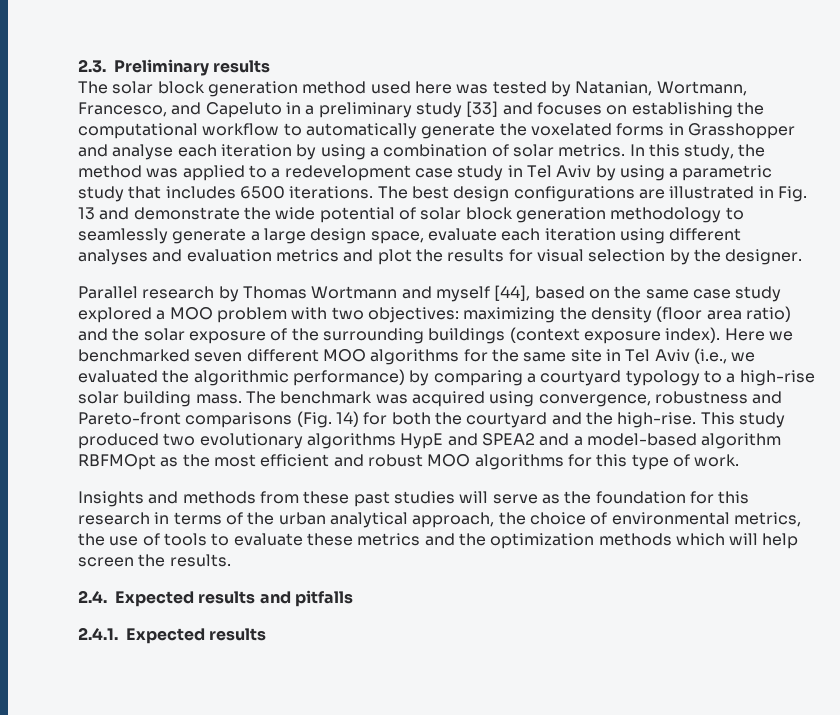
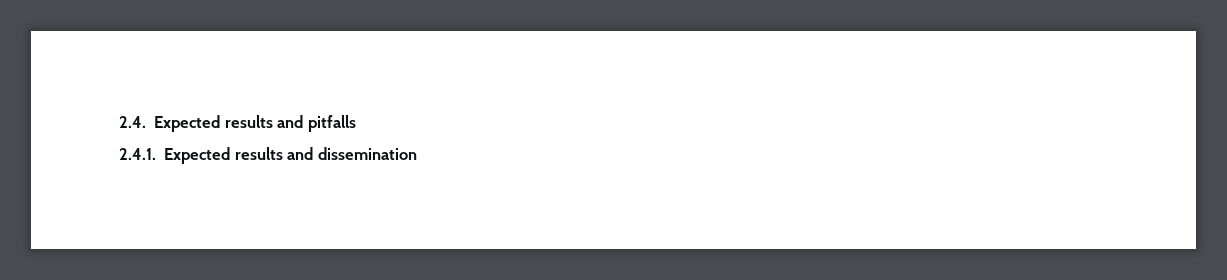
- 2.3. Preliminary results
- The solar block generation method used here was tested by Natanian, Wortmann, Francesco, and Capeluto in a preliminary study [33] and focuses on establishing the computational workflow to automatically generate the voxelated forms in Grasshopper and analyse each iteration by using a combination of solar metrics. In this study, the method was applied to a redevelopment case study in Tel Aviv by using a parametric study that includes 6500 iterations. The best design configurations are illustrated in Fig. 13 and demonstrate the wide potential of solar block generation methodology to seamlessly generate a large design space, evaluate each iteration using different analyses and evaluation metrics and plot the results for visual selection by the designer.
- Parallel research by Thomas Wortmann and myself [44], based on the same case study explored a MOO problem with two objectives: maximizing the density (floor area ratio) and the solar exposure of the surrounding buildings (context exposure index). Here we benchmarked seven different MOO algorithms for the same site in Tel Aviv (i.e., we evaluated the algorithmic performance) by comparing a courtyard typology to a high-rise solar building mass. The benchmark was acquired using convergence, robustness and Pareto-front comparisons (Fig. 14) for both the courtyard and the high-rise. This study produced two evolutionary algorithms HypE and SPEA2 and a model-based algorithm RBFMOpt as the most efficient and robust MOO algorithms for this type of work.
- Insights and methods from these past studies will serve as the foundation for this research in terms of the urban analytical approach, the choice of environmental metrics, the use of tools to evaluate these metrics and the optimization methods which will help screen the results.
- 2.4.1. Expected results
+ 2.4.1. Expected results and dissemination

